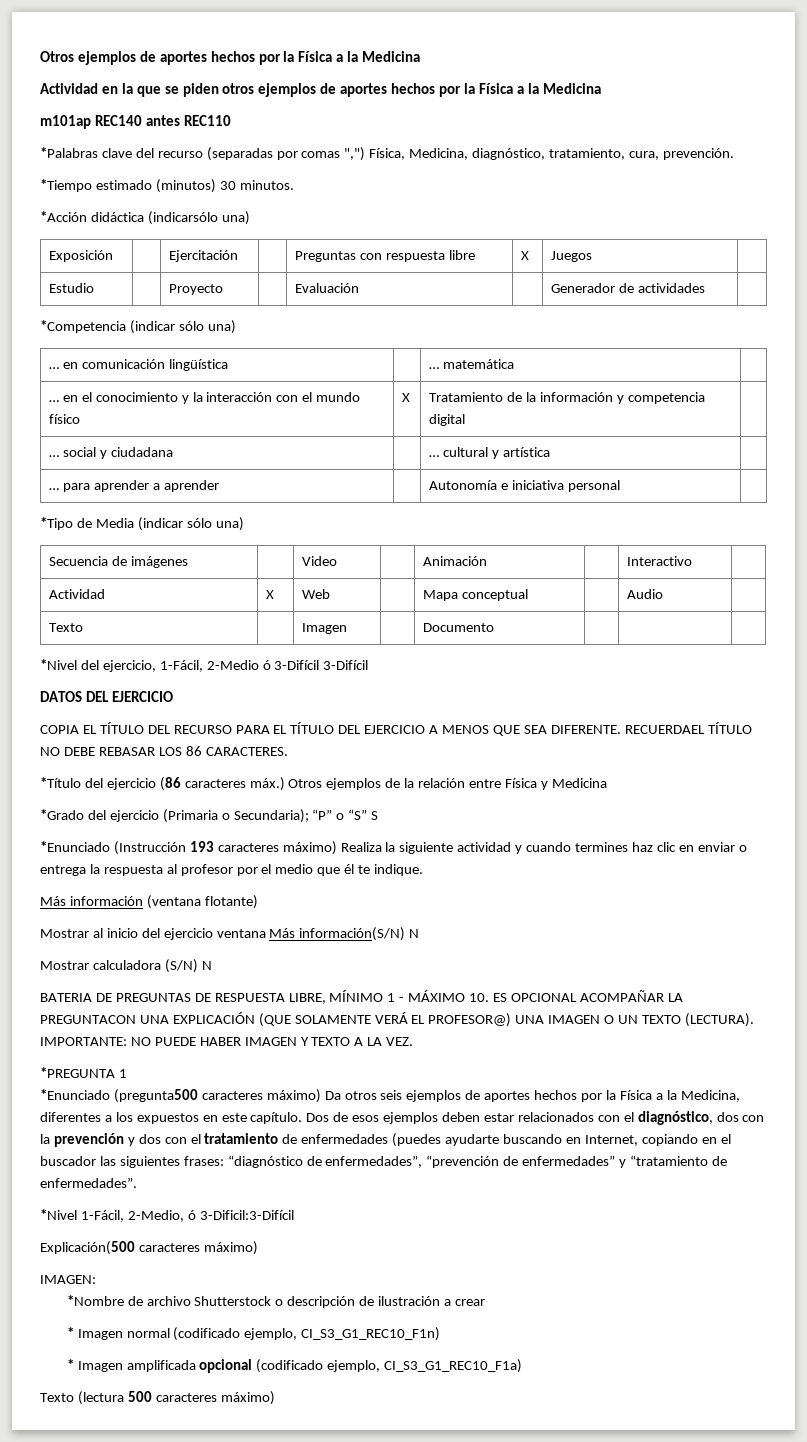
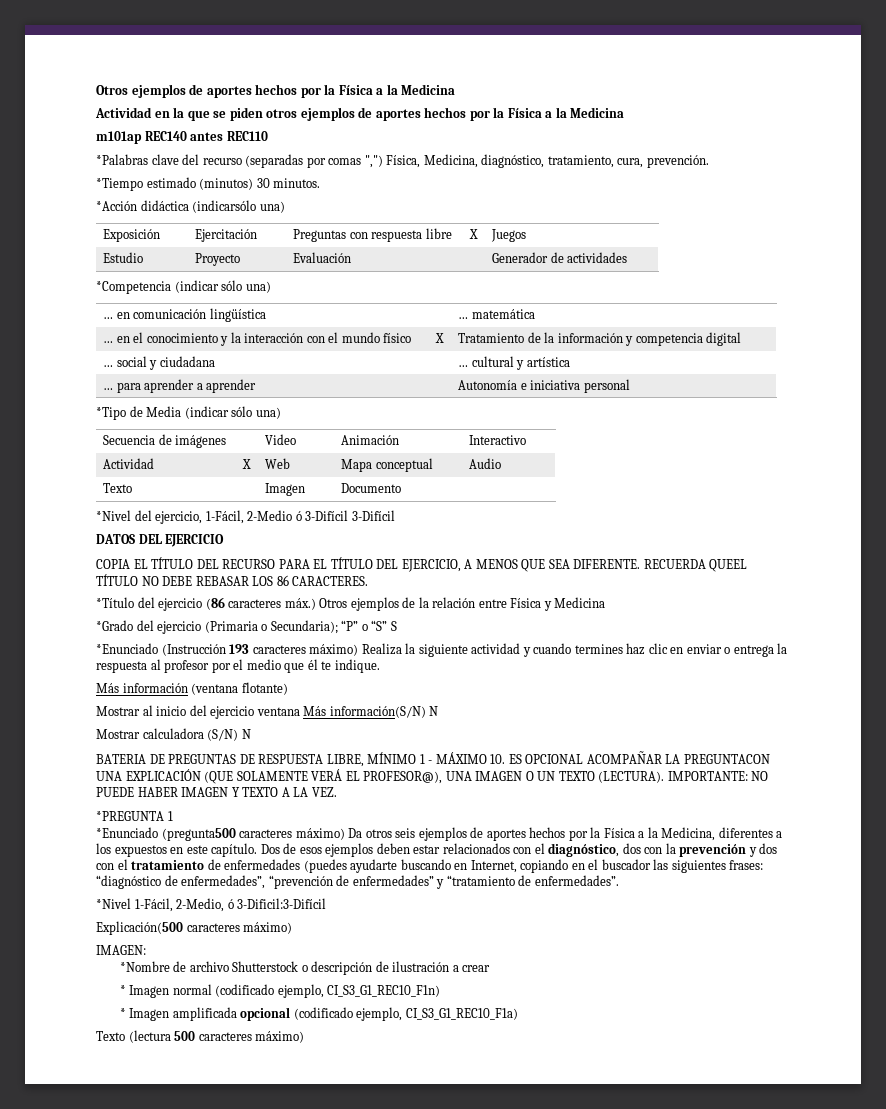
- COPIA EL TÍTULO DEL RECURSO PARA EL TÍTULO DEL EJERCICIO A MENOS QUE SEA DIFERENTE.
+ COPIA EL TÍTULO DEL RECURSO PARA EL TÍTULO DEL EJERCICIO, A MENOS QUE SEA DIFERENTE.
- RECUERDAEL TÍTULO NO DEBE REBASAR LOS 86 CARACTERES.
+ RECUERDA QUEEL TÍTULO NO DEBE REBASAR LOS 86 CARACTERES.
- BATERIA DE PREGUNTAS DE RESPUESTA LIBRE, MÍNIMO 1 - MÁXIMO 10. ES OPCIONAL ACOMPAÑAR LA PREGUNTACON UNA EXPLICACIÓN (QUE SOLAMENTE VERÁ EL PROFESOR@) UNA IMAGEN O UN TEXTO (LECTURA).
+ BATERIA DE PREGUNTAS DE RESPUESTA LIBRE, MÍNIMO 1 - MÁXIMO 10. ES OPCIONAL ACOMPAÑAR LA PREGUNTACON UNA EXPLICACIÓN (QUE SOLAMENTE VERÁ EL PROFESOR@), UNA IMAGEN O UN TEXTO (LECTURA).

